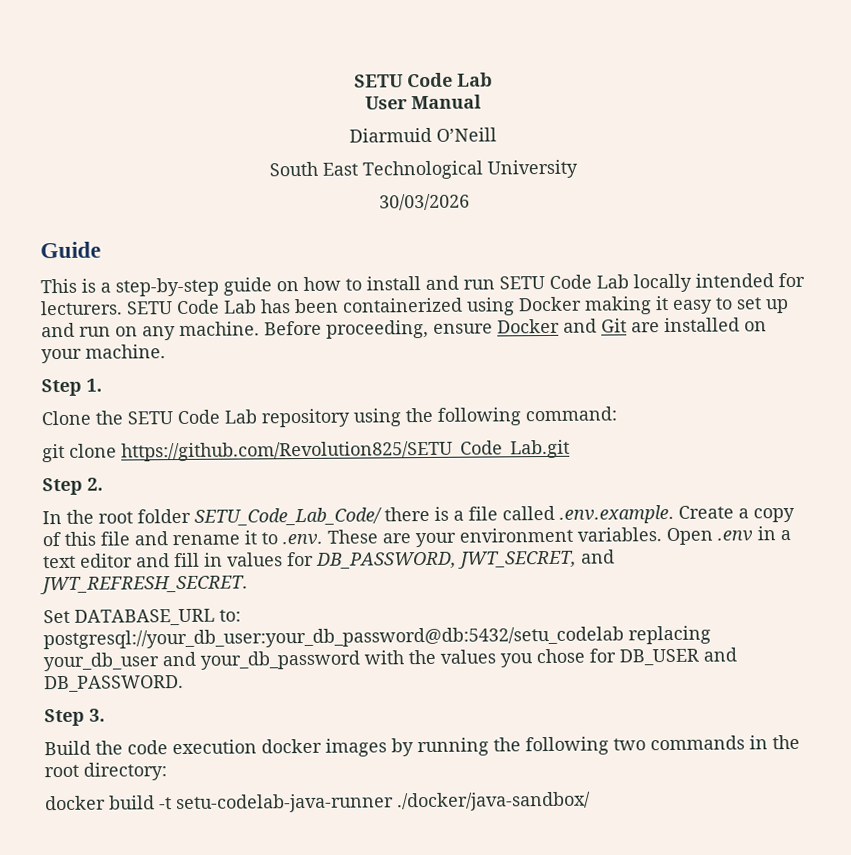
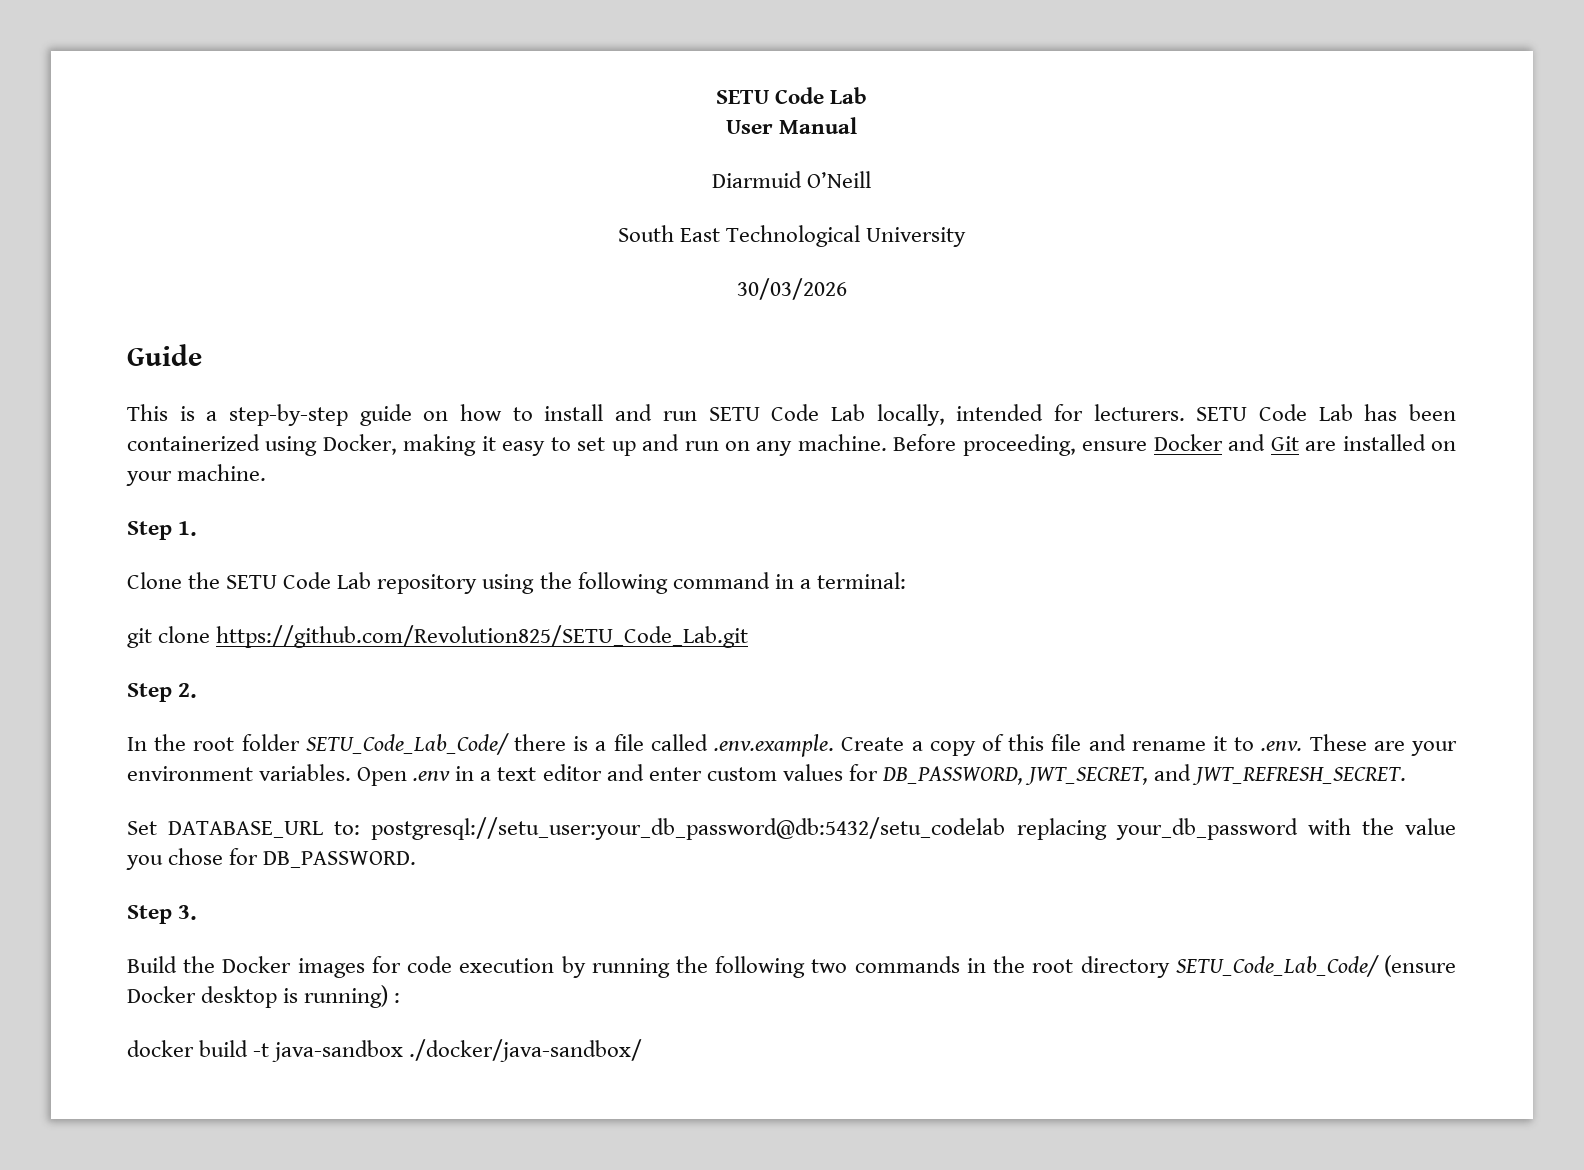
- This is a step-by-step guide on how to install and run SETU Code Lab locally intended for lecturers.
+ This is a step-by-step guide on how to install and run SETU Code Lab locally, intended for lecturers.
- SETU Code Lab has been containerized using Docker making it easy to set up and run on any machine.
+ SETU Code Lab has been containerized using Docker, making it easy to set up and run on any machine.
- Clone the SETU Code Lab repository using the following command:
+ Clone the SETU Code Lab repository using the following command in a terminal:
- Open .env in a text editor and fill in values for DB_PASSWORD, JWT_SECRET, and JWT_REFRESH_SECRET.
+ Open .env in a text editor and enter custom values for DB_PASSWORD, JWT_SECRET, and JWT_REFRESH_SECRET.
- Set DATABASE_URL to: postgresql://your_db_user:your_db_password@db:5432/setu_codelab replacing your_db_user and your_db_password with the values you chose for DB_USER and DB_PASSWORD.
+ Set DATABASE_URL to: postgresql://setu_user:your_db_password@db:5432/setu_codelab replacing your_db_password with the value you chose for DB_PASSWORD.
- Build the code execution docker images by running the following two commands in the root directory:
+ Build the Docker images for code execution by running the following two commands in the root directory SETU_Code_Lab_Code/ (ensure Docker desktop is running) :
- docker build -t setu-codelab-java-runner ./docker/java-sandbox/
+ docker build -t java-sandbox ./docker/java-sandbox/

